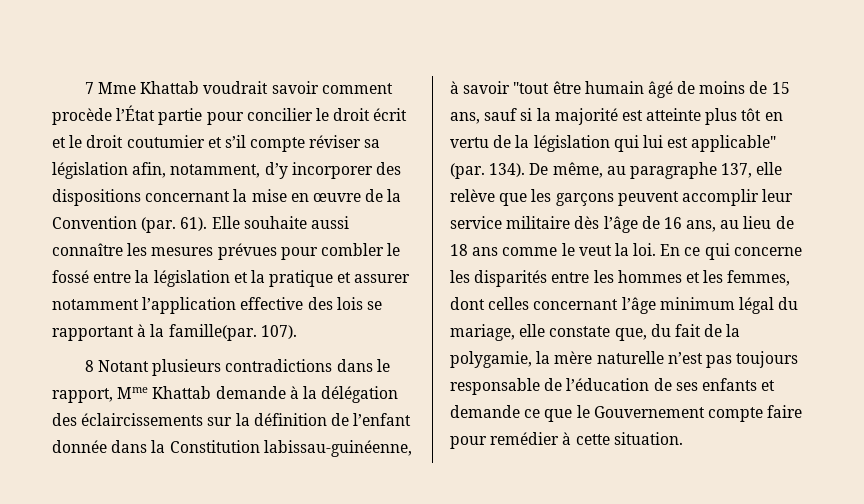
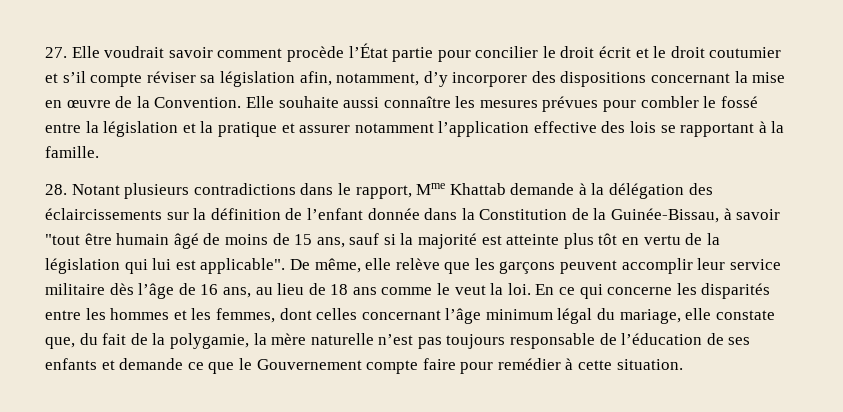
- 7 Mme Khattab voudrait savoir comment procède l’État partie pour concilier le droit écrit et le droit coutumier et s’il compte réviser sa législation afin, notamment, d’y incorporer des dispositions concernant la mise en œuvre de la Convention (par. 61).
+ 27. Elle voudrait savoir comment procède l’État partie pour concilier le droit écrit et le droit coutumier et s’il compte réviser sa législation afin, notamment, d’y incorporer des dispositions concernant la mise en œuvre de la Convention.
- Elle souhaite aussi connaître les mesures prévues pour combler le fossé entre la législation et la pratique et assurer notamment l’application effective des lois se rapportant à la famille(par. 107).
- 8 Notant plusieurs contradictions dans le rapport, Mme Khattab demande à la délégation des éclaircissements sur la définition de l’enfant donnée dans la Constitution labissau-guinéenne, à savoir "tout être humain âgé de moins de 15 ans, sauf si la majorité est atteinte plus tôt en vertu de la législation qui lui est applicable" (par. 134). De même, au paragraphe 137, elle relève que les garçons peuvent accomplir leur service militaire dès l’âge de 16 ans, au lieu de 18 ans comme le veut la loi.
+ Elle souhaite aussi connaître les mesures prévues pour combler le fossé entre la législation et la pratique et assurer notamment l’application effective des lois se rapportant à la famille.
+ 28. Notant plusieurs contradictions dans le rapport, Mme Khattab demande à la délégation des éclaircissements sur la définition de l’enfant donnée dans la Constitution de la Guinée-Bissau, à savoir "tout être humain âgé de moins de 15 ans, sauf si la majorité est atteinte plus tôt en vertu de la législation qui lui est applicable". De même, elle relève que les garçons peuvent accomplir leur service militaire dès l’âge de 16 ans, au lieu de 18 ans comme le veut la loi.

